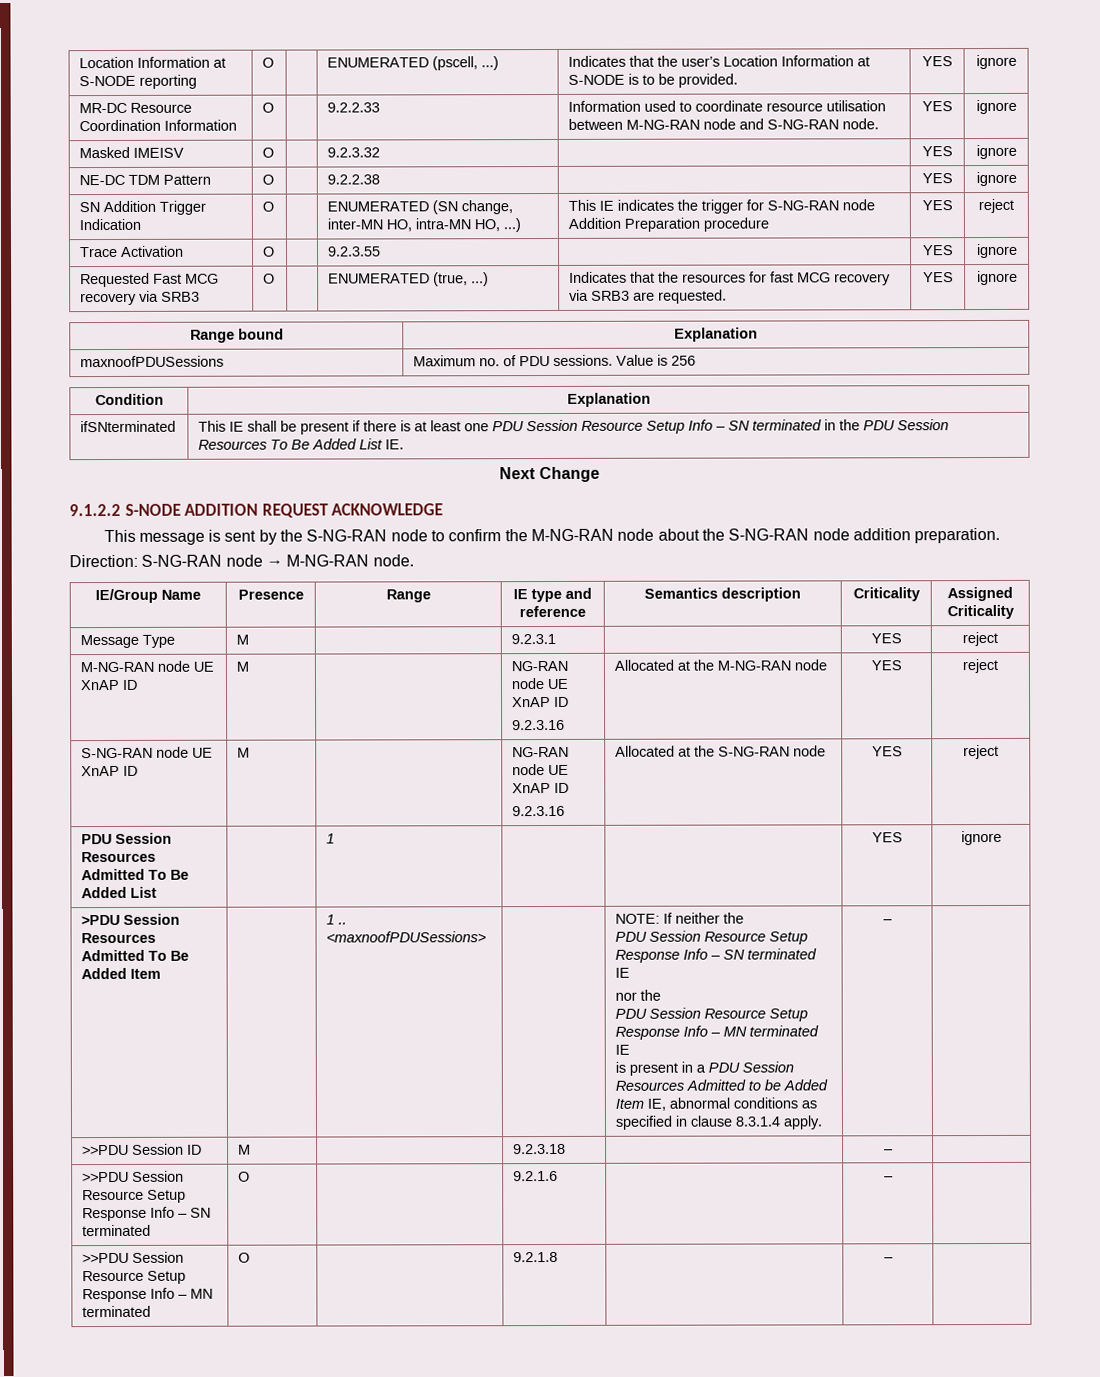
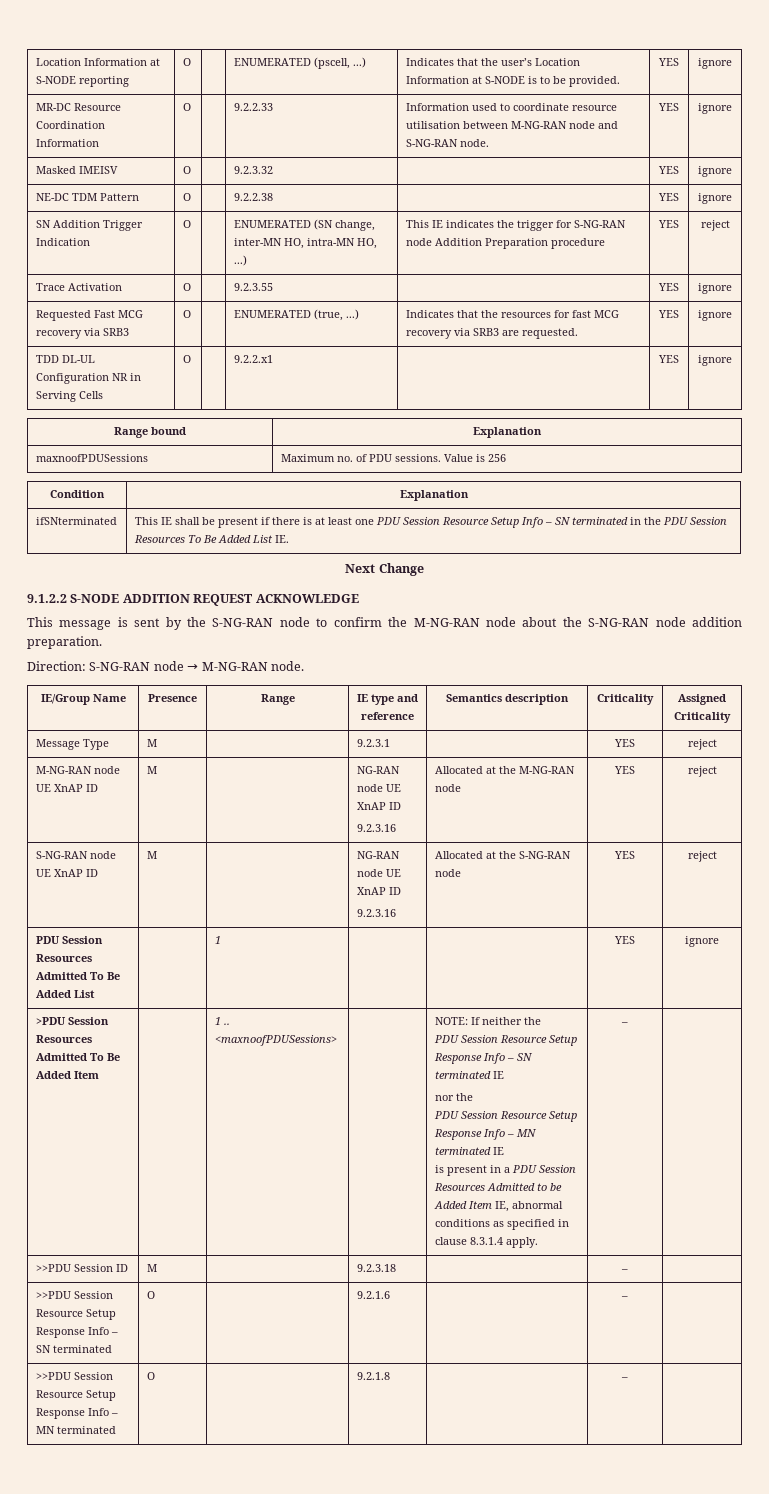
+ TDD DL-UL Configuration NR in Serving Cells | O | | 9.2.2.x1 | | YES | ignore

